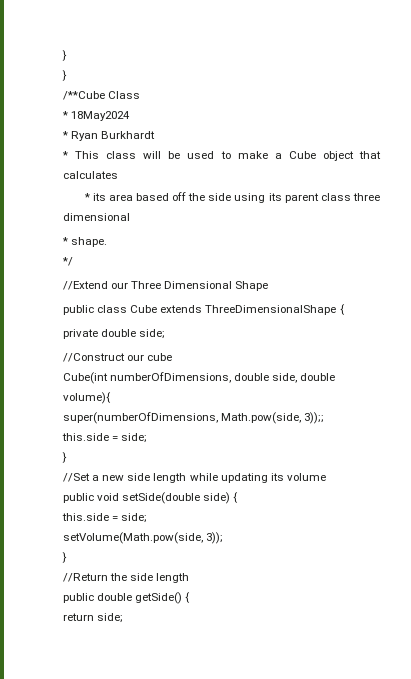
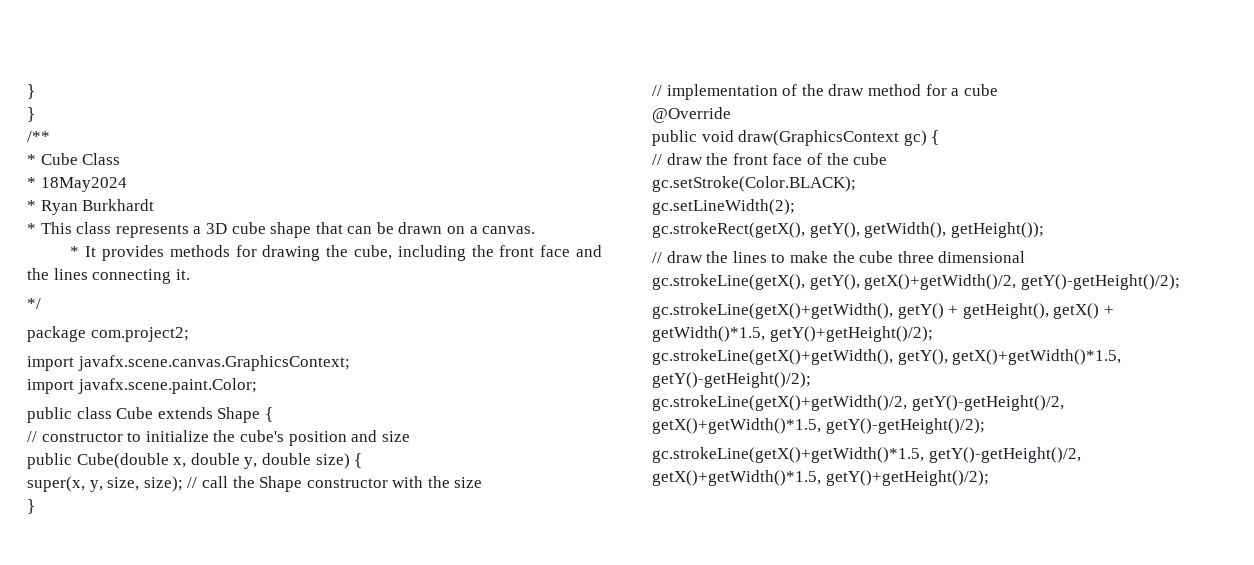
- /**Cube Class
+ /**
+ * Cube Class
- * This class will be used to make a Cube object that calculates
- * its area based off the side using its parent class three dimensional
- * shape.
+ * This class represents a 3D cube shape that can be drawn on a canvas.
+ * It provides methods for drawing the cube, including the front face and the lines connecting it.
  */
- //Extend our Three Dimensional Shape
+ package com.project2;
+ import javafx.scene.canvas.GraphicsContext;
+ import javafx.scene.paint.Color;
- public class Cube extends ThreeDimensionalShape {
- private double side;
- //Construct our cube
- Cube(int numberOfDimensions, double side, double volume){
- super(numberOfDimensions, Math.pow(side, 3));;
- this.side = side;
+ public class Cube extends Shape {
+ // constructor to initialize the cube's position and size
+ public Cube(double x, double y, double size) {
+ super(x, y, size, size); // call the Shape constructor with the size
  }
- //Set a new side length while updating its volume
+ // implementation of the draw method for a cube
+ @Override
- public void setSide(double side) {
- this.side = side;
- setVolume(Math.pow(side, 3));
- }
- //Return the side length
- public double getSide() {
- return side;
+ public void draw(GraphicsContext gc) {
+ // draw the front face of the cube
+ gc.setStroke(Color.BLACK);
+ gc.setLineWidth(2);
+ gc.strokeRect(getX(), getY(), getWidth(), getHeight());
+ // draw the lines to make the cube three dimensional
+ gc.strokeLine(getX(), getY(), getX()+getWidth()/2, getY()-getHeight()/2);
+ gc.strokeLine(getX()+getWidth(), getY() + getHeight(), getX() + getWidth()*1.5, getY()+getHeight()/2);
+ gc.strokeLine(getX()+getWidth(), getY(), getX()+getWidth()*1.5, getY()-getHeight()/2);
+ gc.strokeLine(getX()+getWidth()/2, getY()-getHeight()/2, getX()+getWidth()*1.5, getY()-getHeight()/2);
+ gc.strokeLine(getX()+getWidth()*1.5, getY()-getHeight()/2, getX()+getWidth()*1.5, getY()+getHeight()/2);

